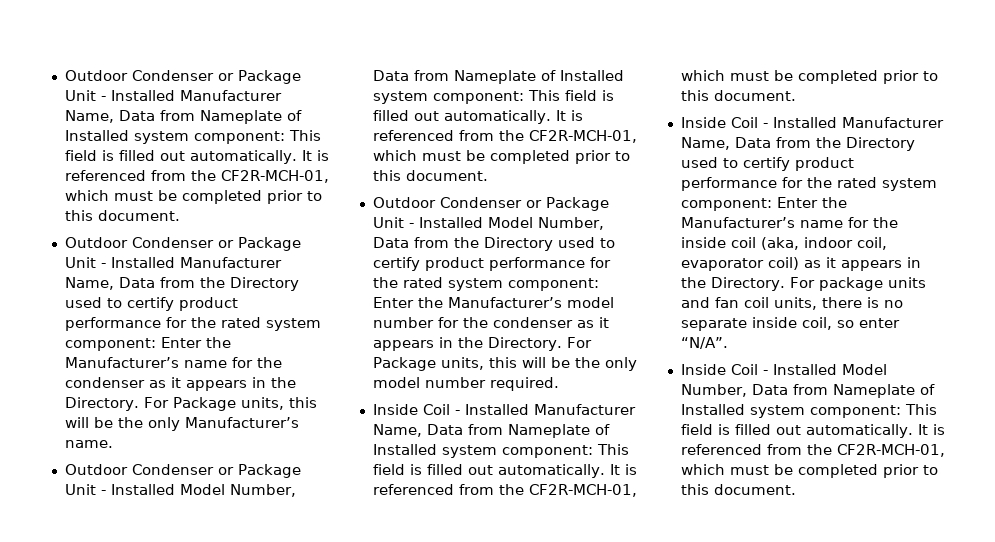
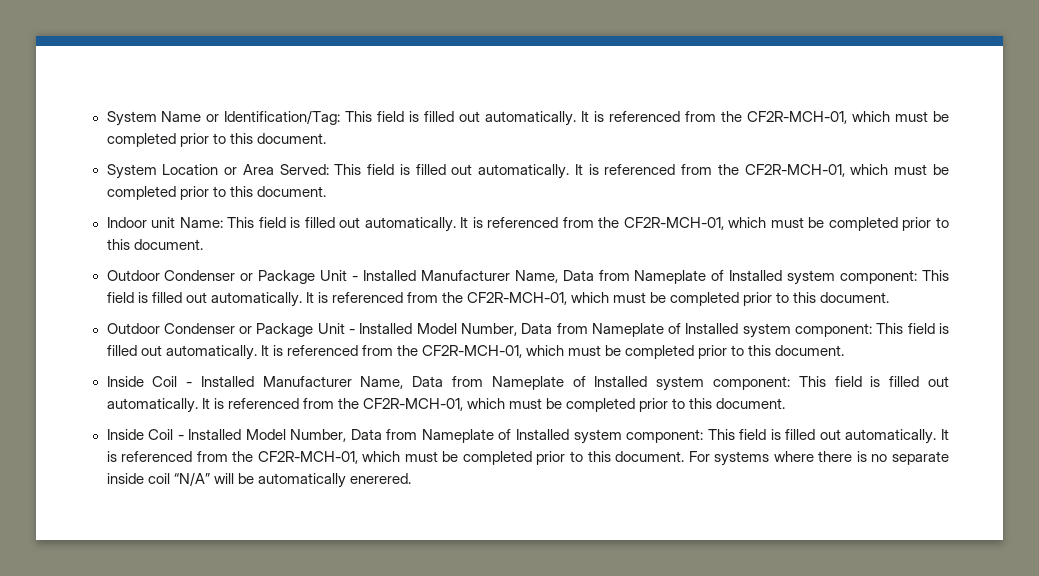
+ System Name or Identification/Tag: This field is filled out automatically. It is referenced from the CF2R-MCH-01, which must be completed prior to this document.
+ System Location or Area Served: This field is filled out automatically. It is referenced from the CF2R-MCH-01, which must be completed prior to this document.
+ Indoor unit Name: This field is filled out automatically. It is referenced from the CF2R-MCH-01, which must be completed prior to this document.
- Outdoor Condenser or Package Unit - Installed Manufacturer Name, Data from the Directory used to certify product performance for the rated system component: Enter the Manufacturer’s name for the condenser as it appears in the Directory. For Package units, this will be the only Manufacturer’s name.
- Outdoor Condenser or Package Unit - Installed Model Number, Data from the Directory used to certify product performance for the rated system component: Enter the Manufacturer’s model number for the condenser as it appears in the Directory. For Package units, this will be the only model number required.
- Inside Coil - Installed Manufacturer Name, Data from the Directory used to certify product performance for the rated system component: Enter the Manufacturer’s name for the inside coil (aka, indoor coil, evaporator coil) as it appears in the Directory. For package units and fan coil units, there is no separate inside coil, so enter “N/A”.
+ For systems where there is no separate inside coil “N/A” will be automatically enerered.

